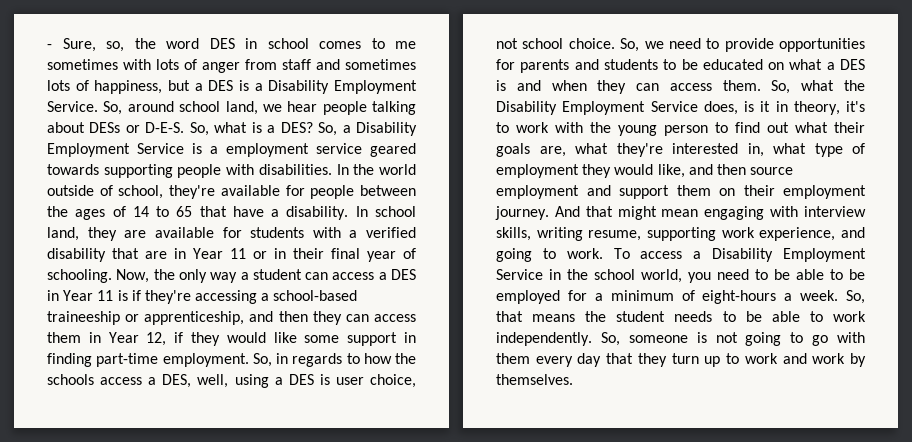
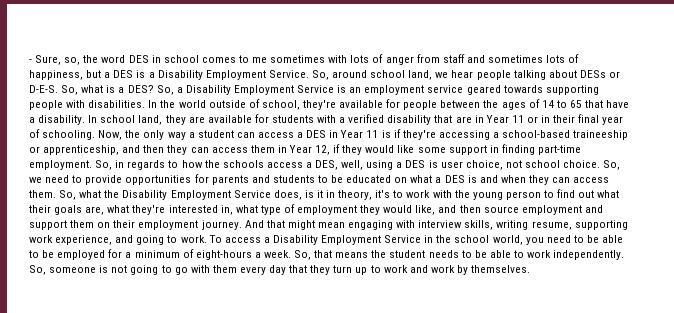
- So, a Disability Employment Service is a employment service geared towards supporting people with disabilities.
+ So, a Disability Employment Service is an employment service geared towards supporting people with disabilities.

